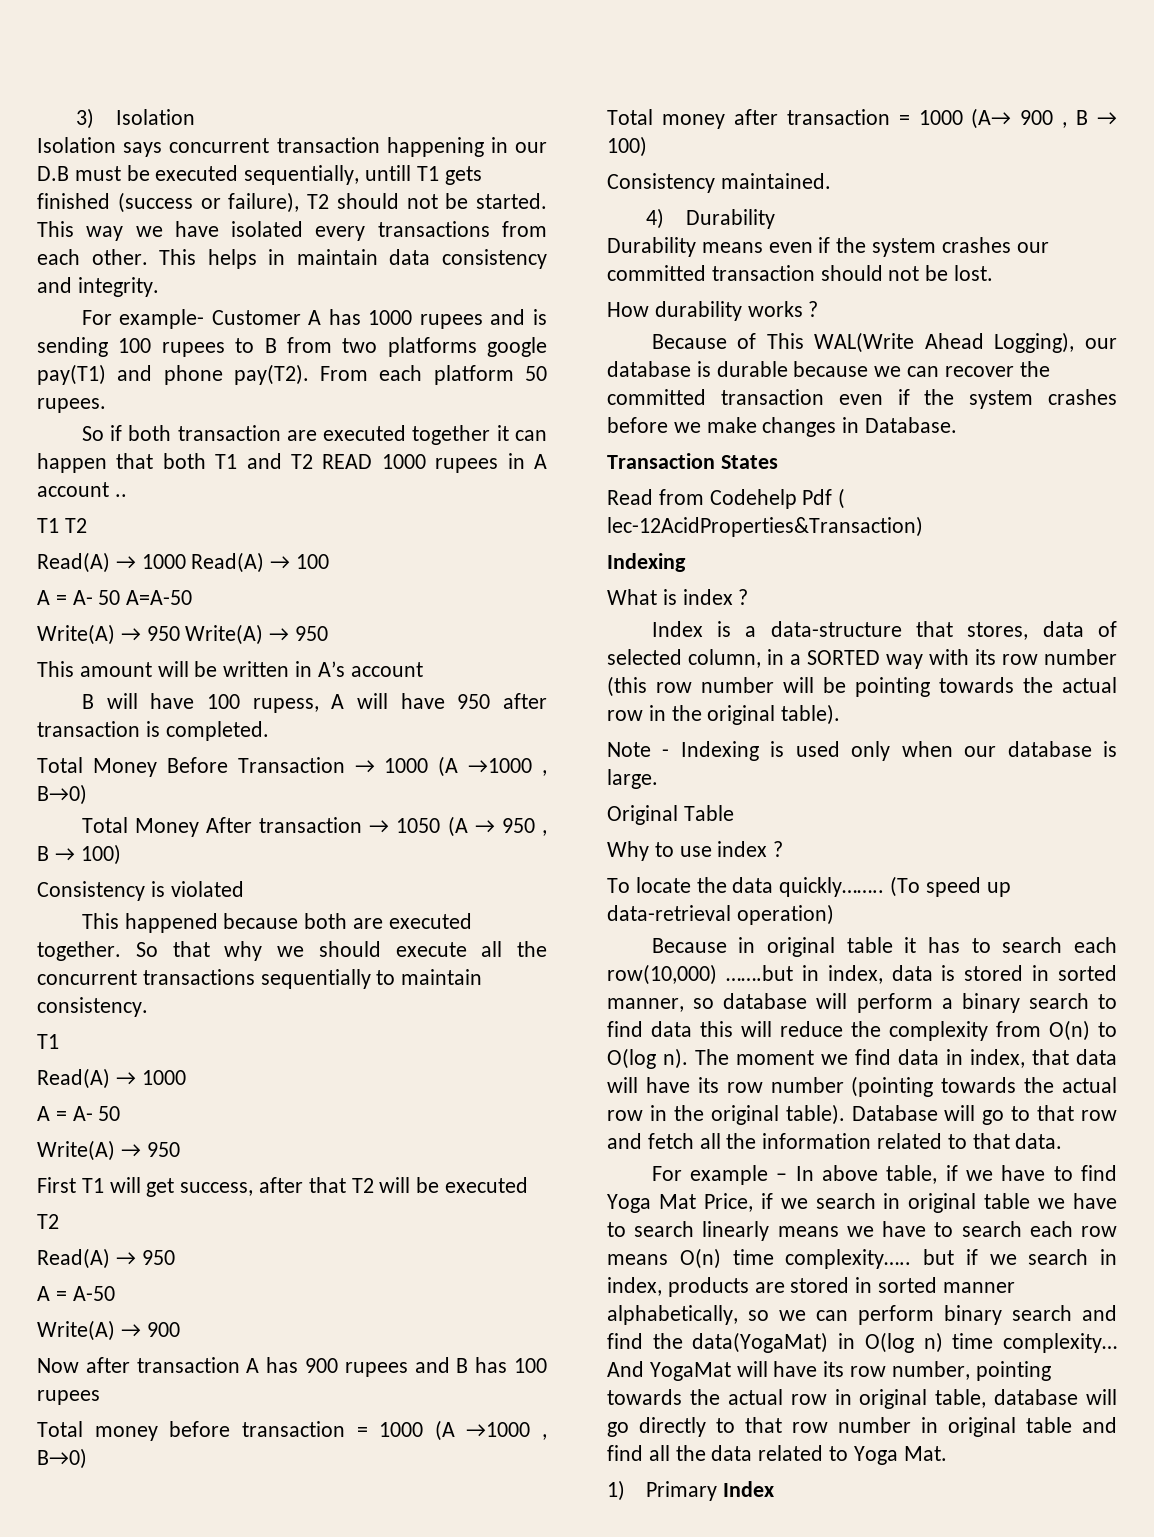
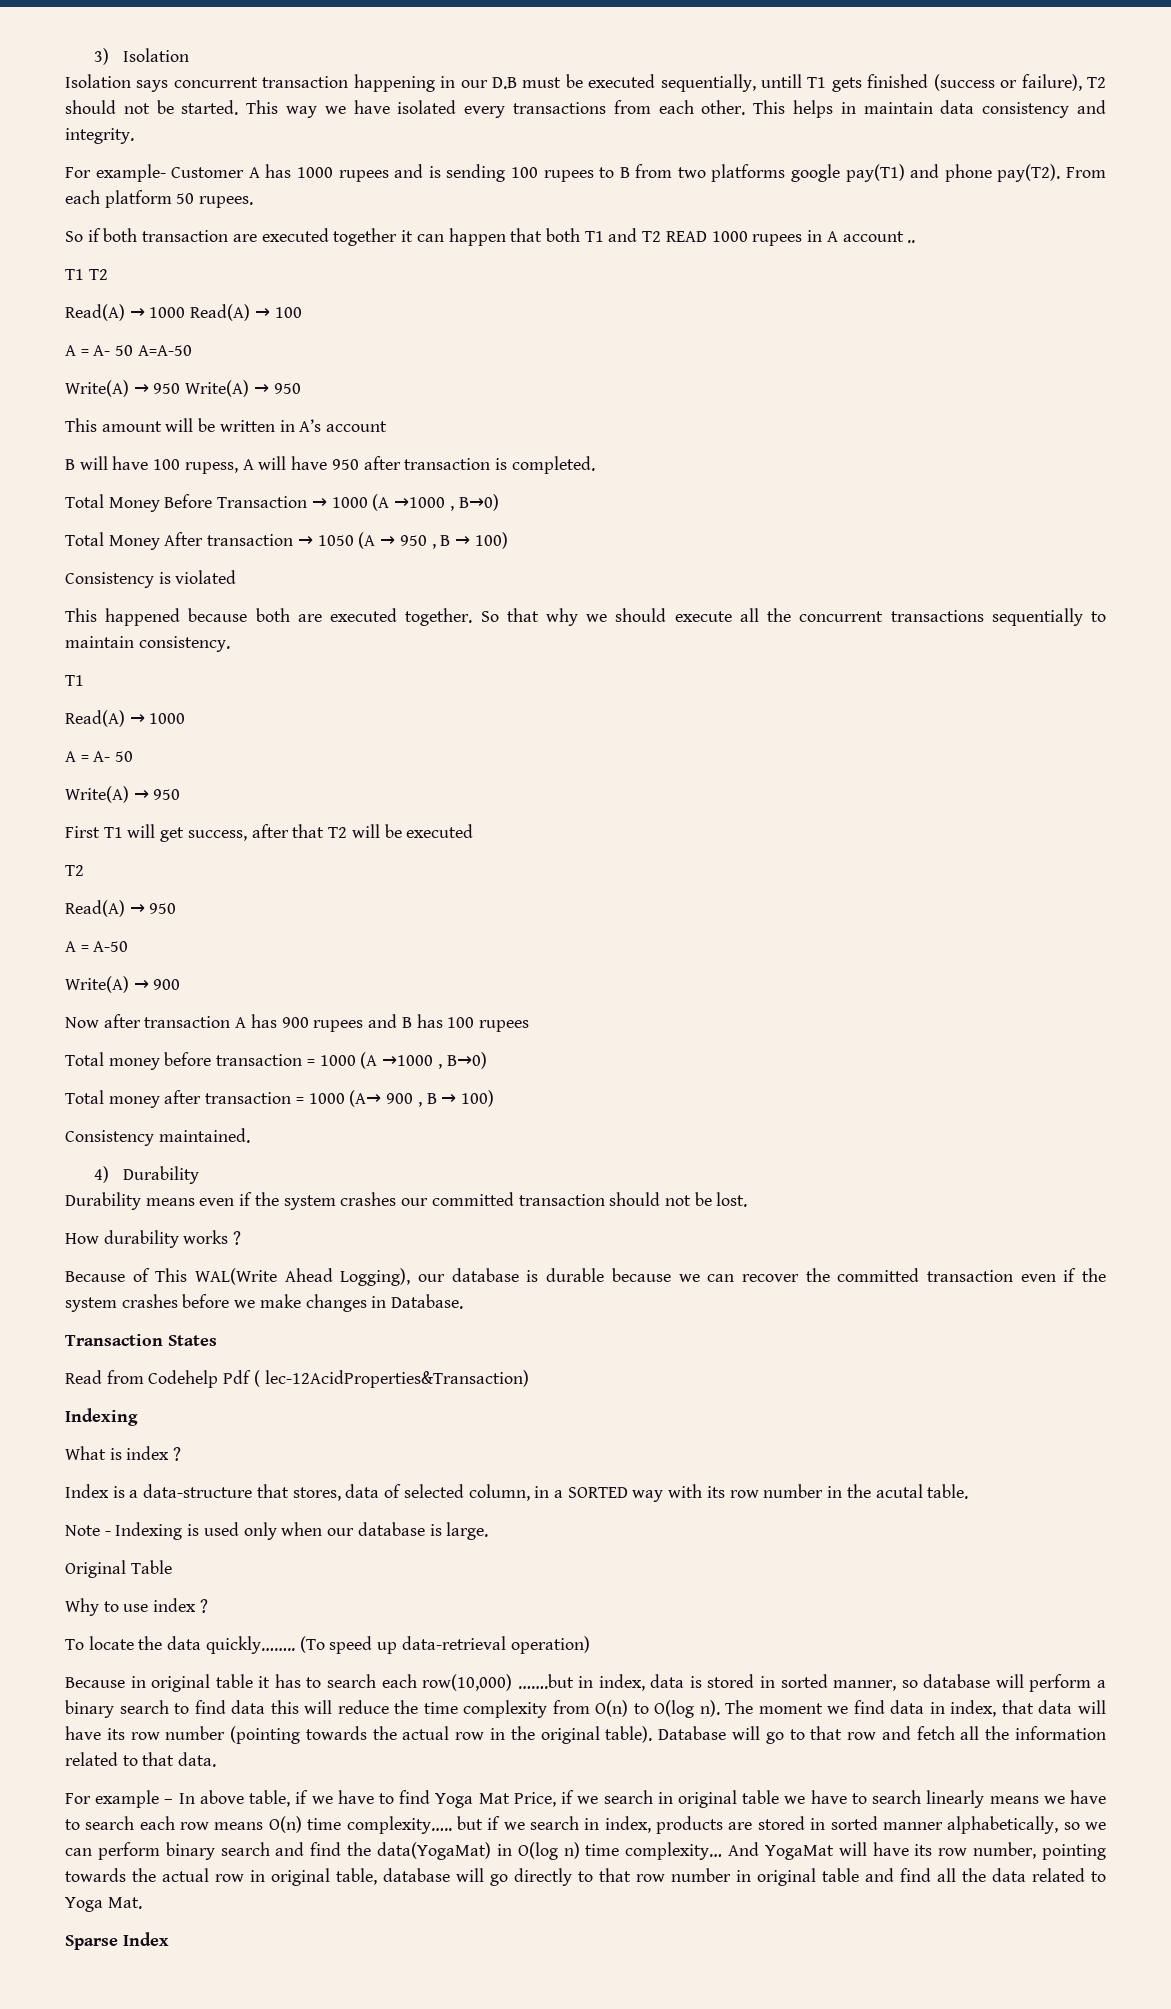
- Index is a data-structure that stores, data of selected column, in a SORTED way with its row number (this row number will be pointing towards the actual row in the original table).
+ Index is a data-structure that stores, data of selected column, in a SORTED way with its row number in the acutal table.
- Because in original table it has to search each row(10,000) …….but in index, data is stored in sorted manner, so database will perform a binary search to find data this will reduce the complexity from O(n) to O(log n).
+ Because in original table it has to search each row(10,000) …….but in index, data is stored in sorted manner, so database will perform a binary search to find data this will reduce the time complexity from O(n) to O(log n).
- 1) Primary Index
+ Sparse Index

